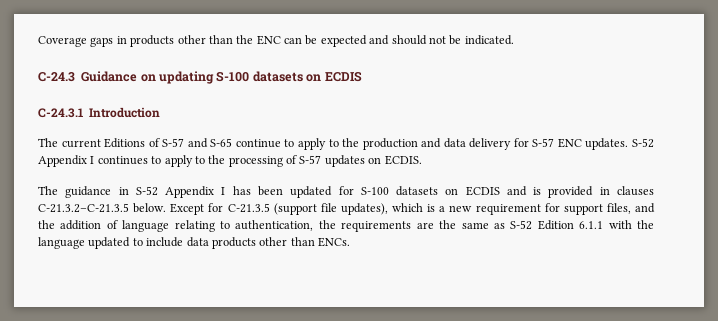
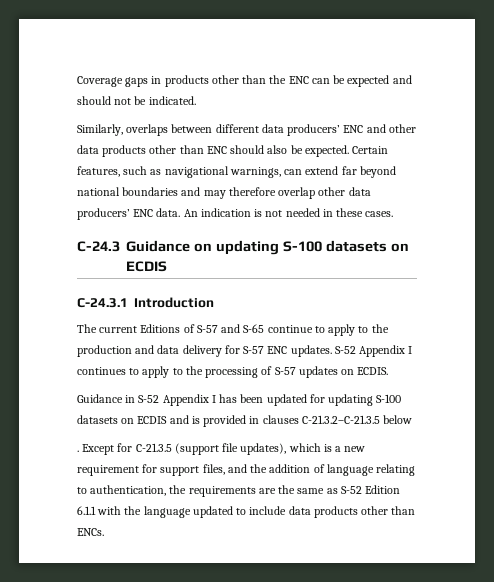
+ Similarly, overlaps between different data producers’ ENC and other data products other than ENC should also be expected. Certain features, such as navigational warnings, can extend far beyond national boundaries and may therefore overlap other data producers’ ENC data. An indication is not needed in these cases.
- The guidance in S-52 Appendix I has been updated for S-100 datasets on ECDIS and is provided in clauses C-21.3.2–C-21.3.5 below.
+ Guidance in S-52 Appendix I has been updated for updating S-100 datasets on ECDIS and is provided in clauses C-21.3.2–C-21.3.5 below
+ .

